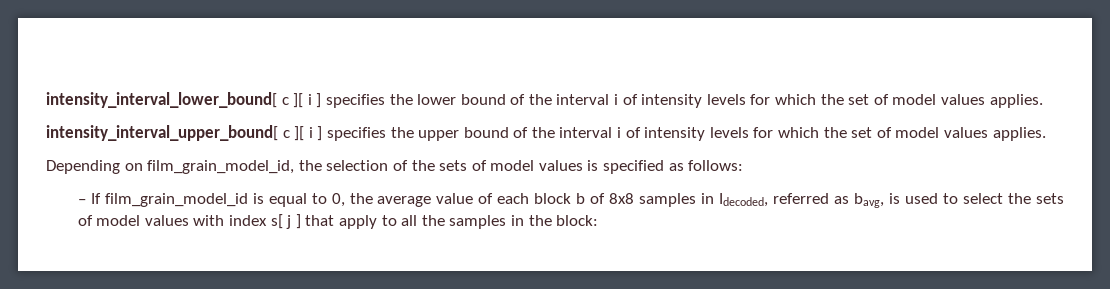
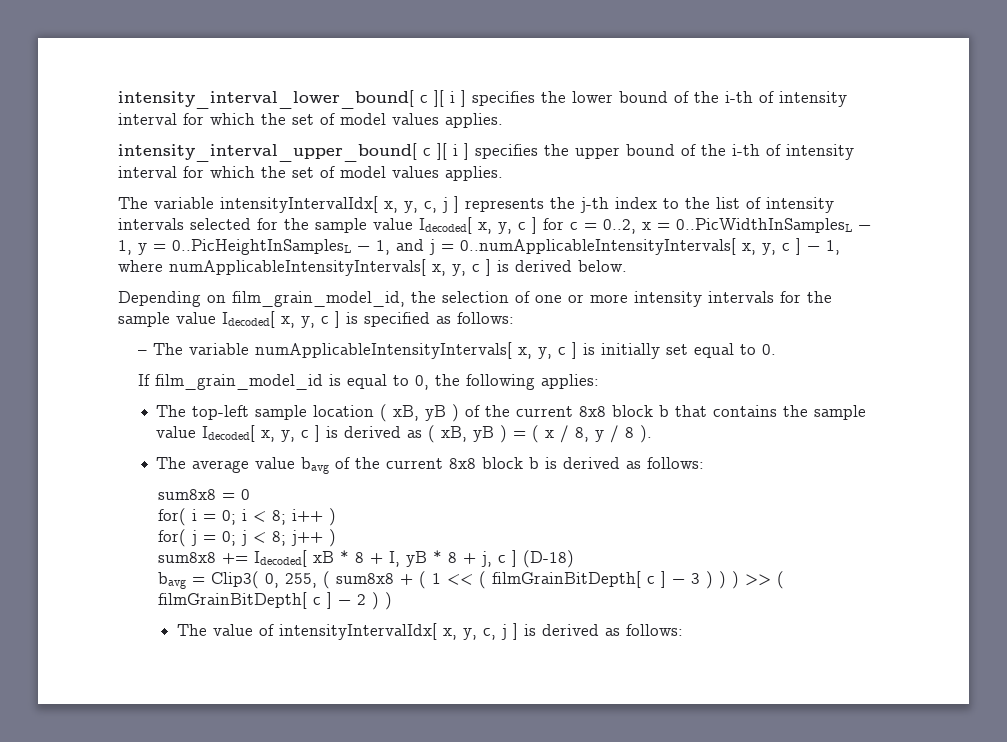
- intensity_interval_lower_bound[ c ][ i ] specifies the lower bound of the interval i of intensity levels for which the set of model values applies.
+ intensity_interval_lower_bound[ c ][ i ] specifies the lower bound of the i-th of intensity interval for which the set of model values applies.
- intensity_interval_upper_bound[ c ][ i ] specifies the upper bound of the interval i of intensity levels for which the set of model values applies.
+ intensity_interval_upper_bound[ c ][ i ] specifies the upper bound of the i-th of intensity interval for which the set of model values applies.
+ The variable intensityIntervalIdx[ x, y, c, j ] represents the j-th index to the list of intensity intervals selected for the sample value Idecoded[ x, y, c ] for c = 0..2, x = 0..PicWidthInSamplesL − 1, y = 0..PicHeightInSamplesL − 1, and j = 0..numApplicableIntensityIntervals[ x, y, c ] − 1, where numApplicableIntensityIntervals[ x, y, c ] is derived below.
- Depending on film_grain_model_id, the selection of the sets of model values is specified as follows:
+ Depending on film_grain_model_id, the selection of one or more intensity intervals for the sample value Idecoded[ x, y, c ] is specified as follows:
- – If film_grain_model_id is equal to 0, the average value of each block b of 8x8 samples in Idecoded, referred as bavg, is used to select the sets of model values with index s[ j ] that apply to all the samples in the block:
+ – The variable numApplicableIntensityIntervals[ x, y, c ] is initially set equal to 0.
+ If film_grain_model_id is equal to 0, the following applies:
+ The top-left sample location ( xB, yB ) of the current 8x8 block b that contains the sample value Idecoded[ x, y, c ] is derived as ( xB, yB ) = ( x / 8, y / 8 ).
+ The average value bavg of the current 8x8 block b is derived as follows:
+ sum8x8 = 0
+ for( i = 0; i < 8; i++ )
+ for( j = 0; j < 8; j++ )
+ sum8x8 += Idecoded[ xB * 8 + I, yB * 8 + j, c ] (D-18)
+ bavg = Clip3( 0, 255, ( sum8x8 + ( 1 << ( filmGrainBitDepth[ c ] − 3 ) ) ) >> ( filmGrainBitDepth[ c ] − 2 ) )
+ The value of intensityIntervalIdx[ x, y, c, j ] is derived as follows:

